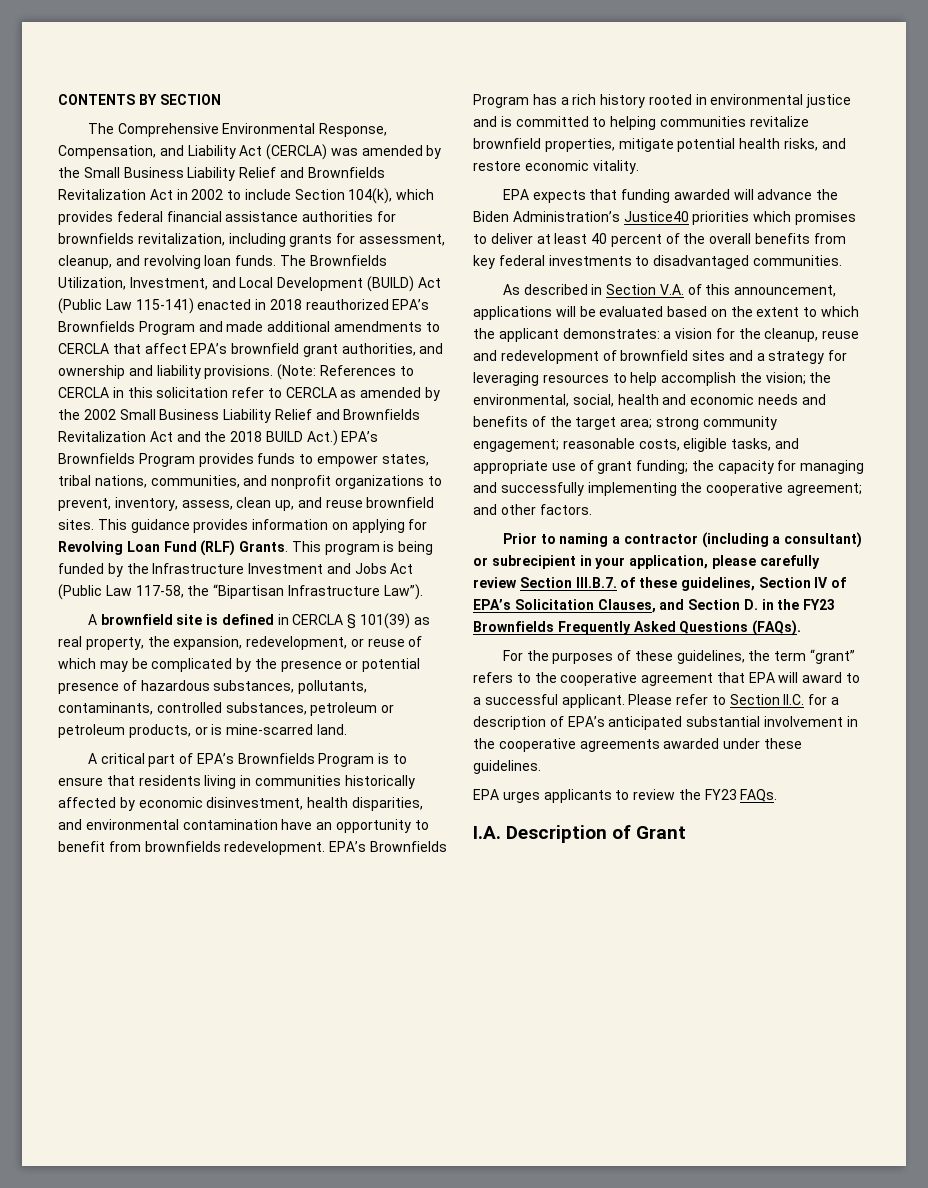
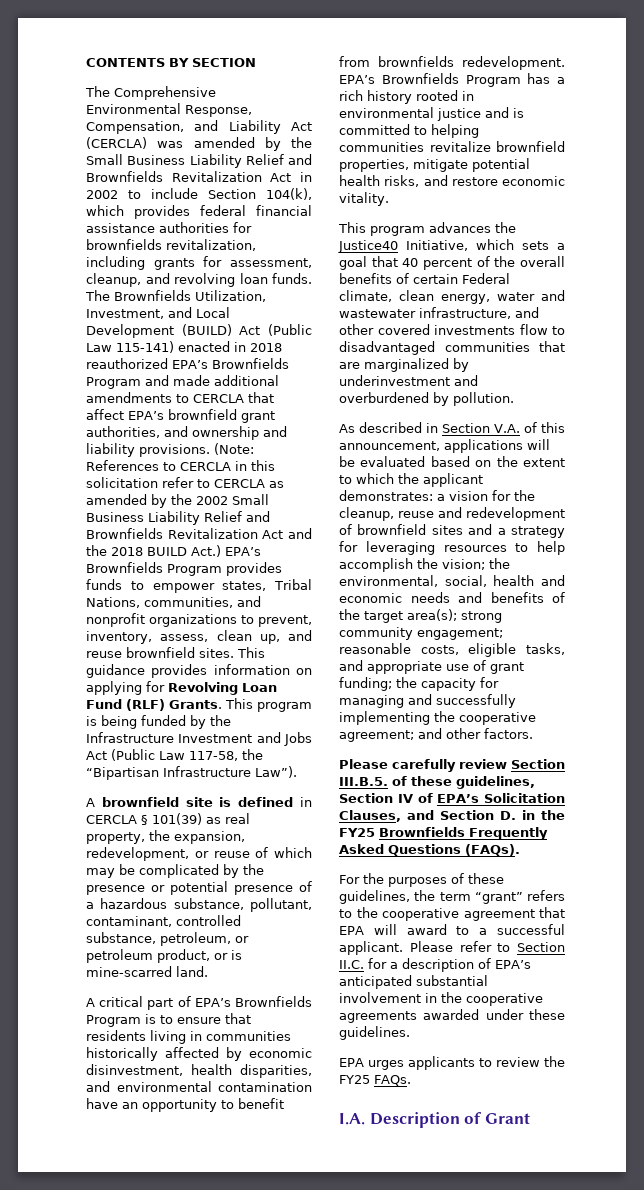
- (Note: References to CERCLA in this solicitation refer to CERCLA as amended by the 2002 Small Business Liability Relief and Brownfields Revitalization Act and the 2018 BUILD Act.) EPA’s Brownfields Program provides funds to empower states, tribal nations, communities, and nonprofit organizations to prevent, inventory, assess, clean up, and reuse brownfield sites.
+ (Note: References to CERCLA in this solicitation refer to CERCLA as amended by the 2002 Small Business Liability Relief and Brownfields Revitalization Act and the 2018 BUILD Act.) EPA’s Brownfields Program provides funds to empower states, Tribal Nations, communities, and nonprofit organizations to prevent, inventory, assess, clean up, and reuse brownfield sites.
- A brownfield site is defined in CERCLA § 101(39) as real property, the expansion, redevelopment, or reuse of which may be complicated by the presence or potential presence of hazardous substances, pollutants, contaminants, controlled substances, petroleum or petroleum products, or is mine-scarred land.
+ A brownfield site is defined in CERCLA § 101(39) as real property, the expansion, redevelopment, or reuse of which may be complicated by the presence or potential presence of a hazardous substance, pollutant, contaminant, controlled substance, petroleum, or petroleum product, or is mine-scarred land.
- EPA expects that funding awarded will advance the Biden Administration’s Justice40 priorities which promises to deliver at least 40 percent of the overall benefits from key federal investments to disadvantaged communities.
+ This program advances the Justice40 Initiative, which sets a goal that 40 percent of the overall benefits of certain Federal climate, clean energy, water and wastewater infrastructure, and other covered investments flow to disadvantaged communities that are marginalized by underinvestment and overburdened by pollution.
- the environmental, social, health and economic needs and benefits of the target area;
+ the environmental, social, health and economic needs and benefits of the target area(s);
- Prior to naming a contractor (including a consultant) or subrecipient in your application, please carefully review Section III.B.7. of these guidelines, Section IV of EPA’s Solicitation Clauses, and Section D. in the FY23 Brownfields Frequently Asked Questions (FAQs).
+ Please carefully review Section III.B.5. of these guidelines, Section IV of EPA’s Solicitation Clauses, and Section D. in the FY25 Brownfields Frequently Asked Questions (FAQs).
- EPA urges applicants to review the FY23 FAQs.
+ EPA urges applicants to review the FY25 FAQs.

